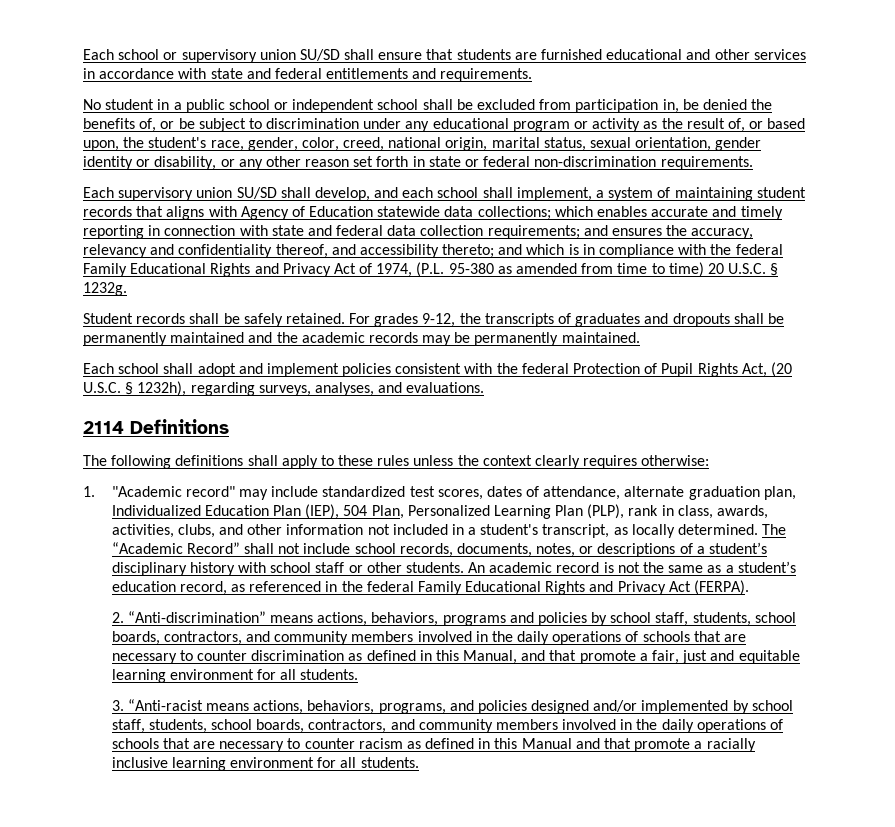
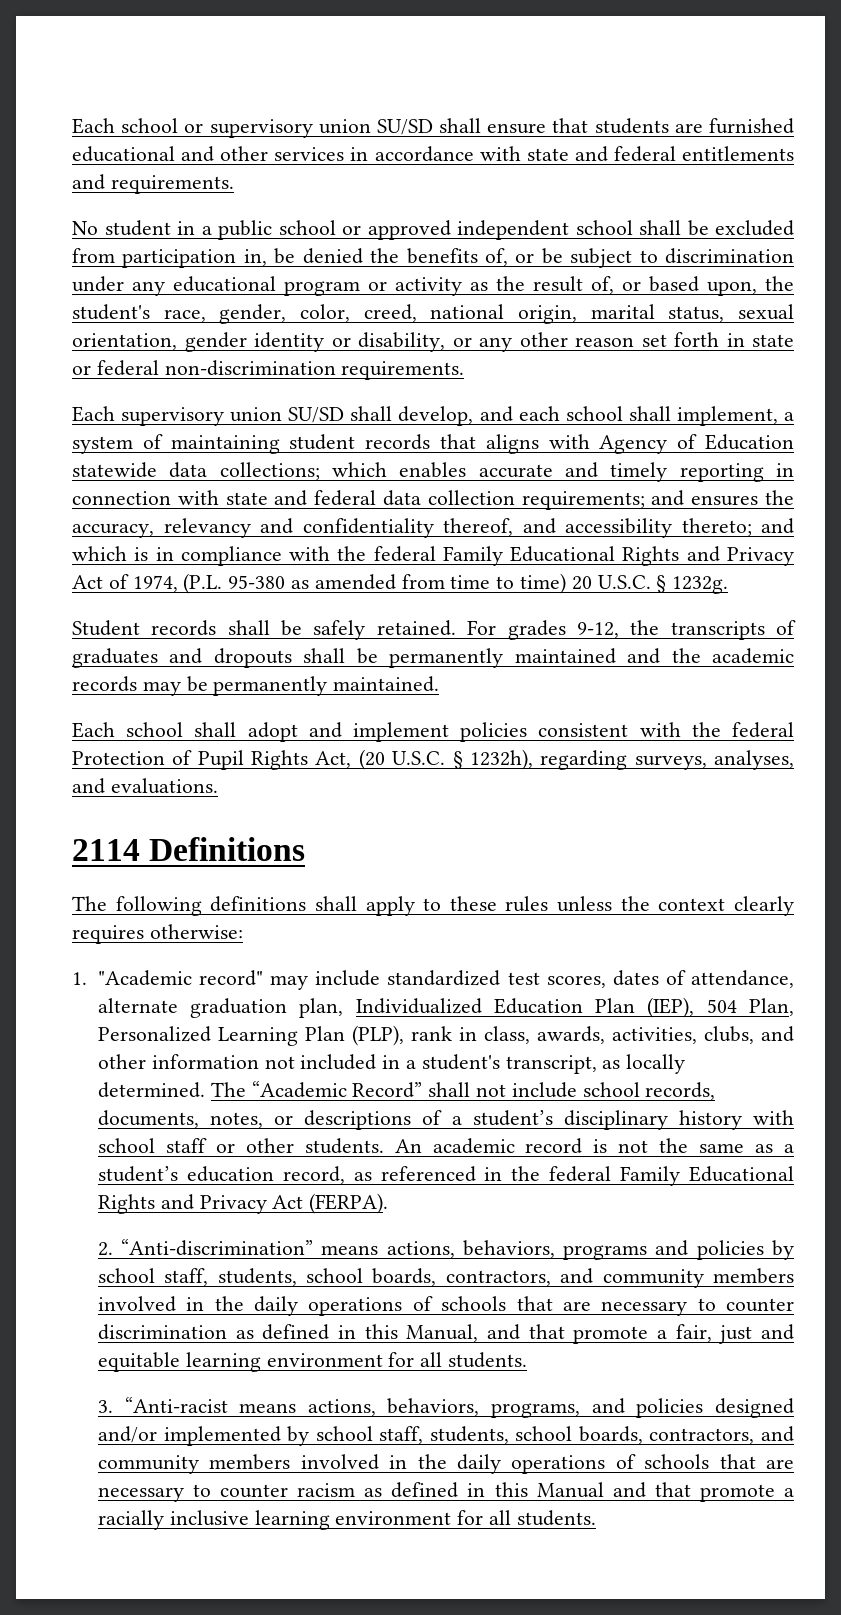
- No student in a public school or independent school shall be excluded from participation in, be denied the benefits of, or be subject to discrimination under any educational program or activity as the result of, or based upon, the student's race, gender, color, creed, national origin, marital status, sexual orientation, gender identity or disability, or any other reason set forth in state or federal non-discrimination requirements.
+ No student in a public school or approved independent school shall be excluded from participation in, be denied the benefits of, or be subject to discrimination under any educational program or activity as the result of, or based upon, the student's race, gender, color, creed, national origin, marital status, sexual orientation, gender identity or disability, or any other reason set forth in state or federal non-discrimination requirements.

